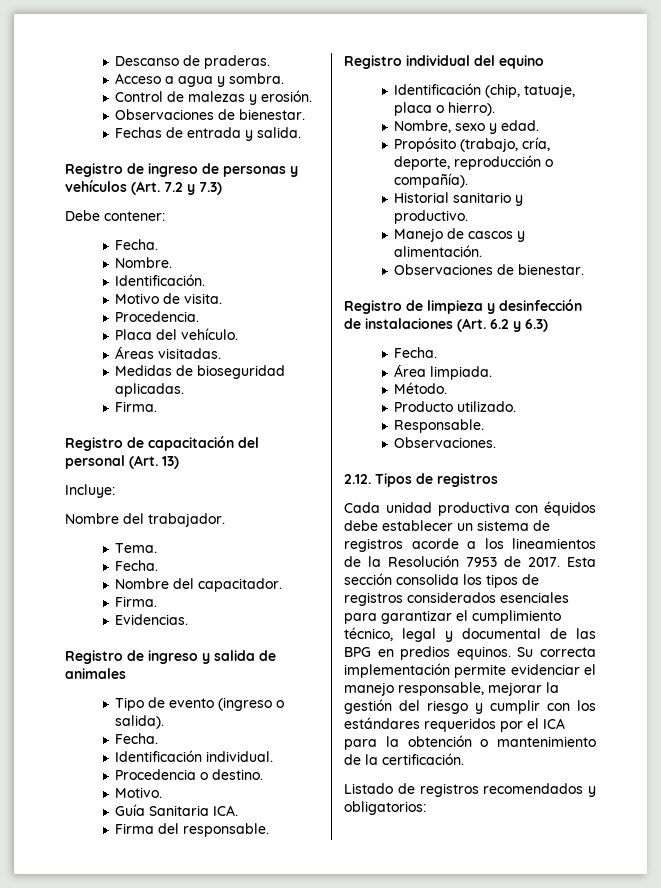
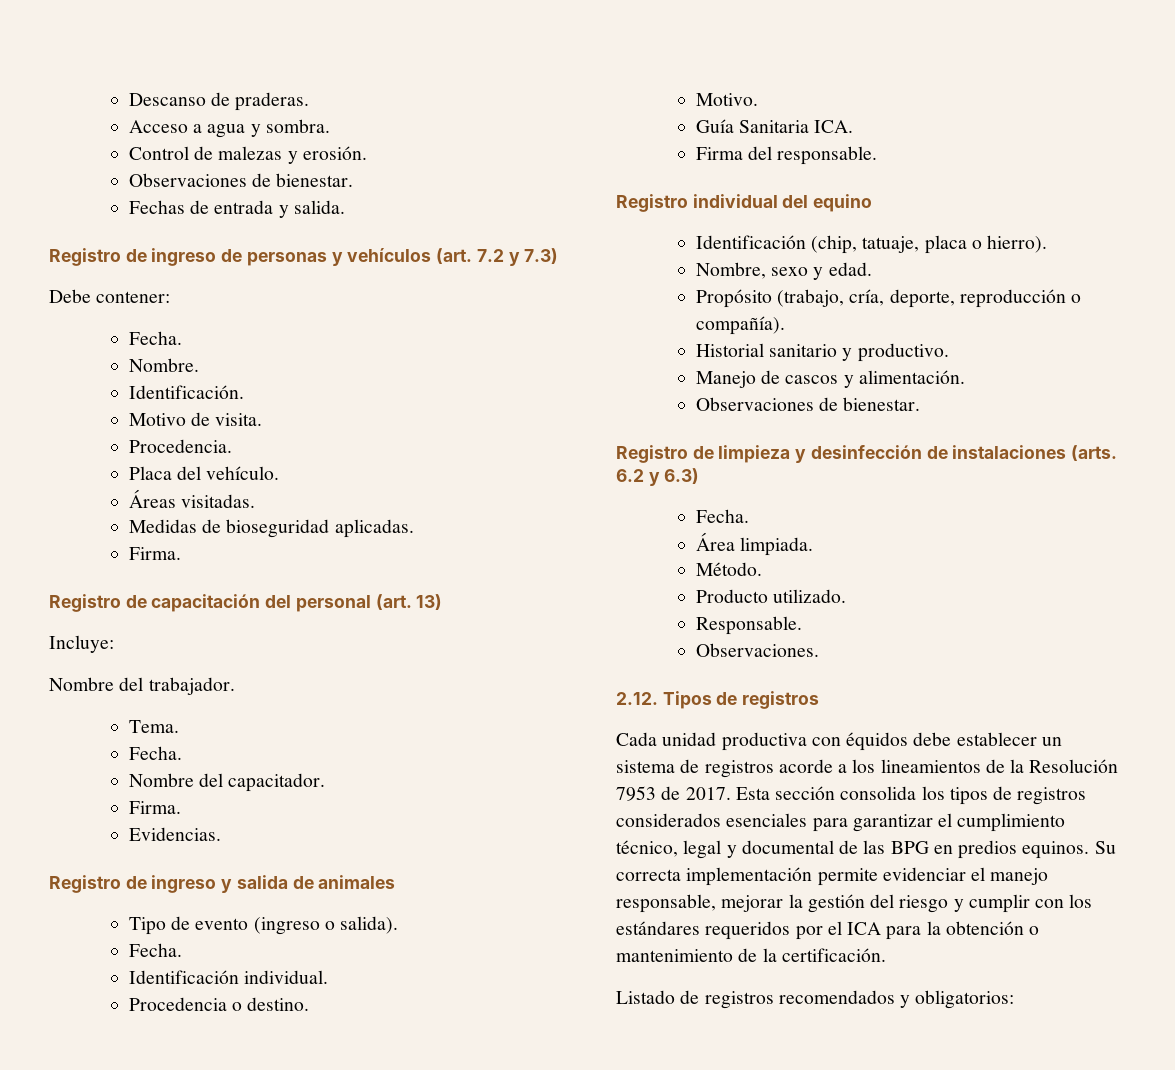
- Registro de ingreso de personas y vehículos (Art. 7.2 y 7.3)
+ Registro de ingreso de personas y vehículos (art. 7.2 y 7.3)
- Registro de capacitación del personal (Art. 13)
+ Registro de capacitación del personal (art. 13)
- Registro de limpieza y desinfección de instalaciones (Art. 6.2 y 6.3)
+ Registro de limpieza y desinfección de instalaciones (arts. 6.2 y 6.3)

